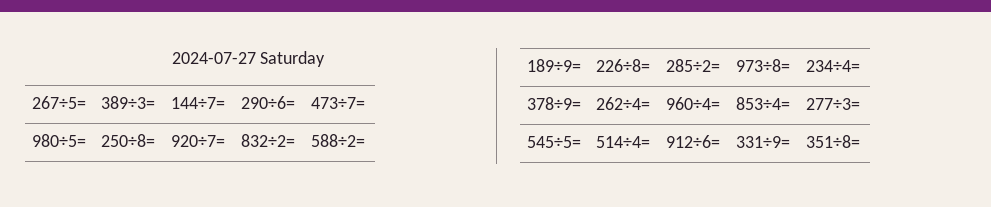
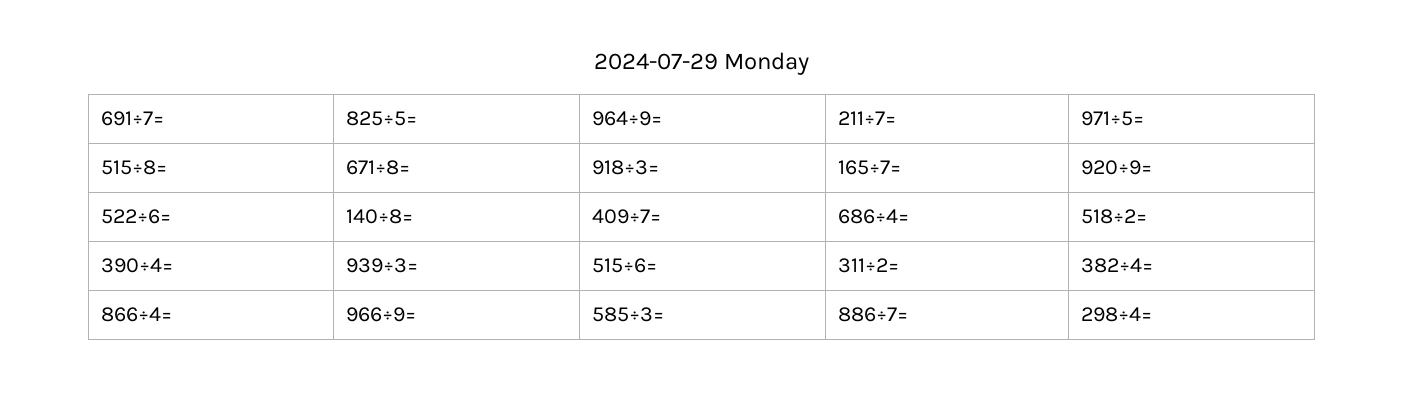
- 2024-07-27 Saturday
- 267÷5= | 389÷3= | 144÷7= | 290÷6= | 473÷7=
- 980÷5= | 250÷8= | 920÷7= | 832÷2= | 588÷2=
- 189÷9= | 226÷8= | 285÷2= | 973÷8= | 234÷4=
- 378÷9= | 262÷4= | 960÷4= | 853÷4= | 277÷3=
- 545÷5= | 514÷4= | 912÷6= | 331÷9= | 351÷8=
+ 2024-07-29 Monday
+ 691÷7= | 825÷5= | 964÷9= | 211÷7= | 971÷5=
+ 515÷8= | 671÷8= | 918÷3= | 165÷7= | 920÷9=
+ 522÷6= | 140÷8= | 409÷7= | 686÷4= | 518÷2=
+ 390÷4= | 939÷3= | 515÷6= | 311÷2= | 382÷4=
+ 866÷4= | 966÷9= | 585÷3= | 886÷7= | 298÷4=

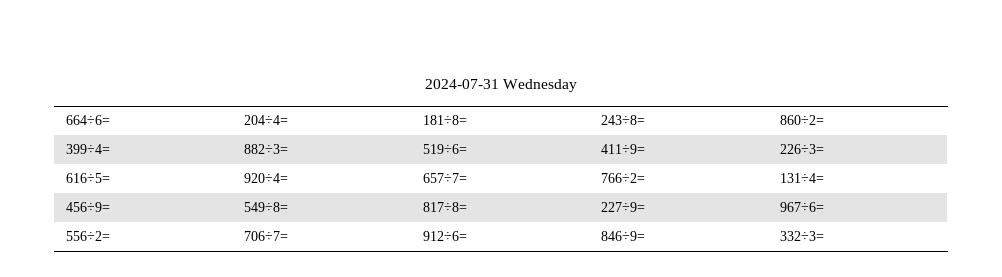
- 2024-07-29 Monday
- 691÷7= | 825÷5= | 964÷9= | 211÷7= | 971÷5=
- 515÷8= | 671÷8= | 918÷3= | 165÷7= | 920÷9=
- 522÷6= | 140÷8= | 409÷7= | 686÷4= | 518÷2=
- 390÷4= | 939÷3= | 515÷6= | 311÷2= | 382÷4=
- 866÷4= | 966÷9= | 585÷3= | 886÷7= | 298÷4=
+ 2024-07-31 Wednesday
+ 664÷6= | 204÷4= | 181÷8= | 243÷8= | 860÷2=
+ 399÷4= | 882÷3= | 519÷6= | 411÷9= | 226÷3=
+ 616÷5= | 920÷4= | 657÷7= | 766÷2= | 131÷4=
+ 456÷9= | 549÷8= | 817÷8= | 227÷9= | 967÷6=
+ 556÷2= | 706÷7= | 912÷6= | 846÷9= | 332÷3=

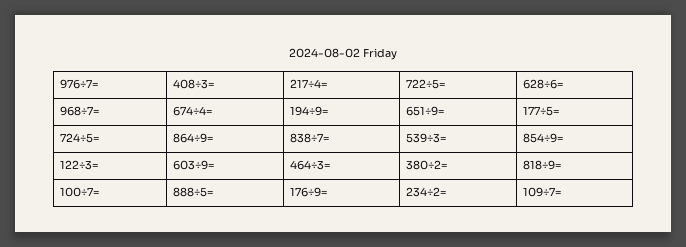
- 2024-07-31 Wednesday
- 664÷6= | 204÷4= | 181÷8= | 243÷8= | 860÷2=
- 399÷4= | 882÷3= | 519÷6= | 411÷9= | 226÷3=
- 616÷5= | 920÷4= | 657÷7= | 766÷2= | 131÷4=
- 456÷9= | 549÷8= | 817÷8= | 227÷9= | 967÷6=
- 556÷2= | 706÷7= | 912÷6= | 846÷9= | 332÷3=
+ 2024-08-02 Friday
+ 976÷7= | 408÷3= | 217÷4= | 722÷5= | 628÷6=
+ 968÷7= | 674÷4= | 194÷9= | 651÷9= | 177÷5=
+ 724÷5= | 864÷9= | 838÷7= | 539÷3= | 854÷9=
+ 122÷3= | 603÷9= | 464÷3= | 380÷2= | 818÷9=
+ 100÷7= | 888÷5= | 176÷9= | 234÷2= | 109÷7=

